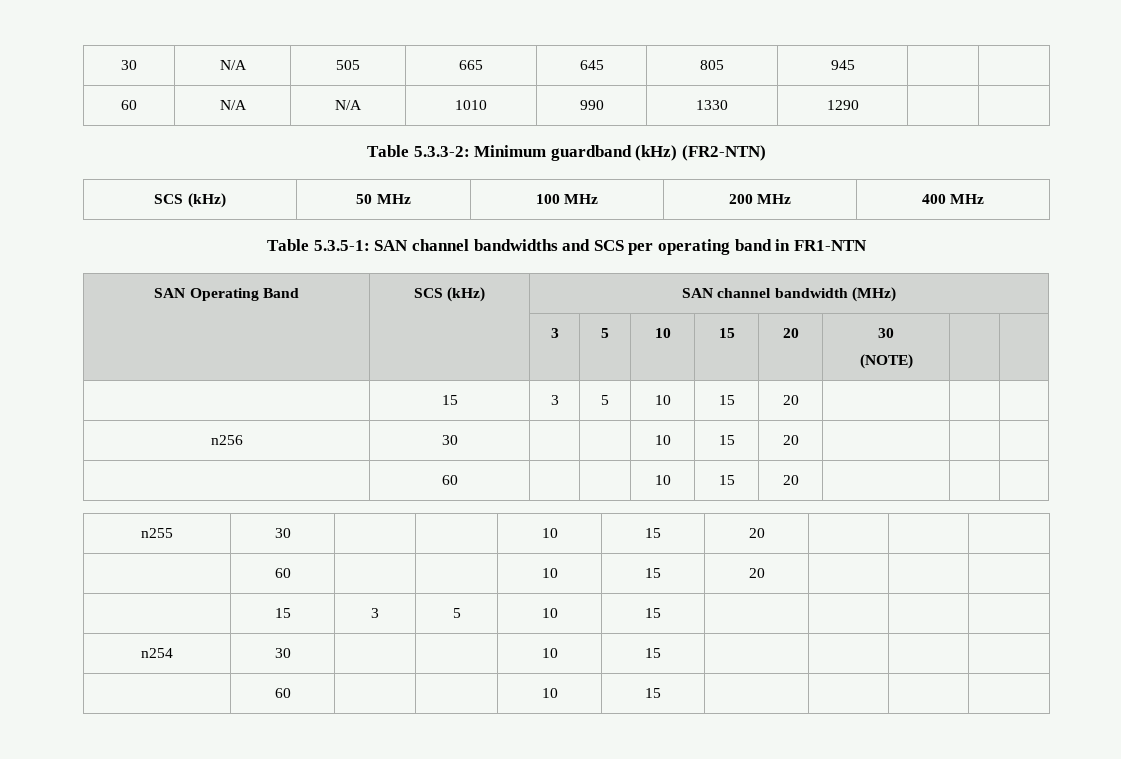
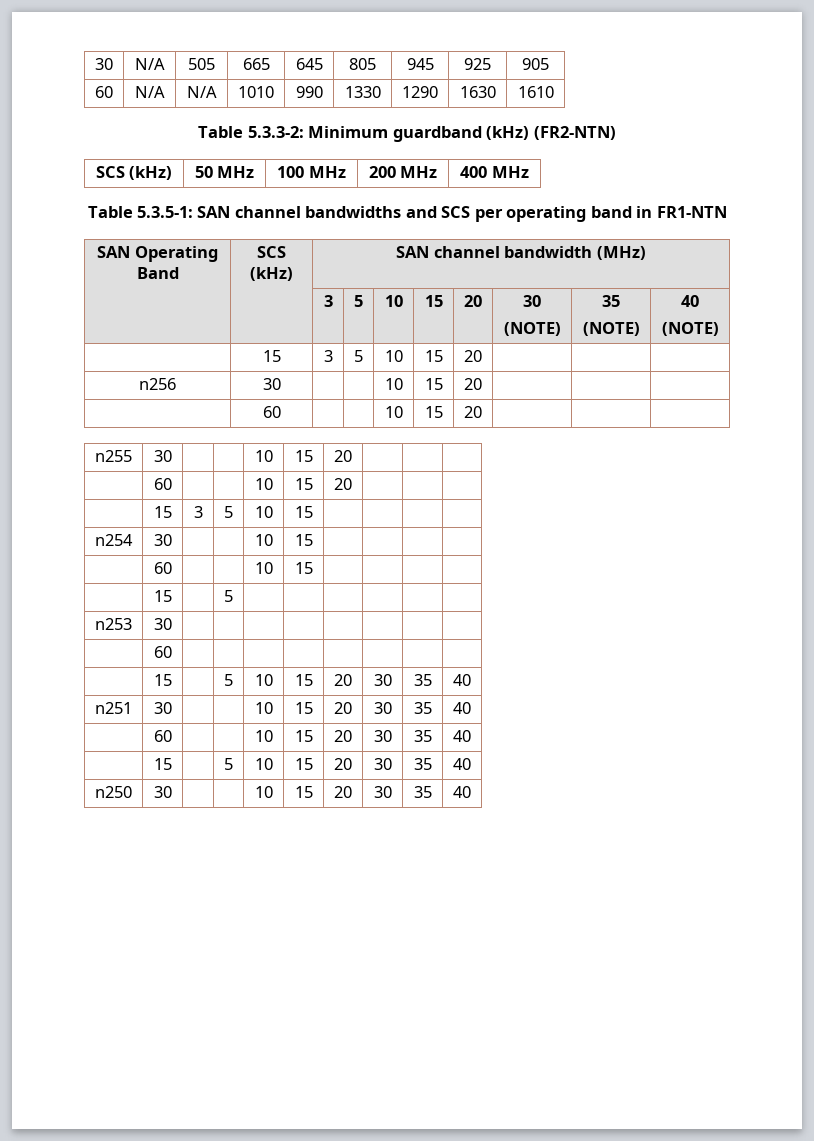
- 30 | N/A | 505 | 665 | 645 | 805 | 945 | |
+ 30 | N/A | 505 | 665 | 645 | 805 | 945 | 925 | 905
- 60 | N/A | N/A | 1010 | 990 | 1330 | 1290 | |
+ 60 | N/A | N/A | 1010 | 990 | 1330 | 1290 | 1630 | 1610
  | | 3 | 5 | 10 | 15 | 20 | 30
- (NOTE) | |
+ (NOTE) | 35
+ (NOTE) | 40
+ (NOTE)
+ | 15 | | 5 | | | | | |
+ n253 | 30 | | | | | | | |
+ | 60 | | | | | | | |
+ | 15 | | 5 | 10 | 15 | 20 | 30 | 35 | 40
+ n251 | 30 | | | 10 | 15 | 20 | 30 | 35 | 40
+ | 60 | | | 10 | 15 | 20 | 30 | 35 | 40
+ | 15 | | 5 | 10 | 15 | 20 | 30 | 35 | 40
+ n250 | 30 | | | 10 | 15 | 20 | 30 | 35 | 40

